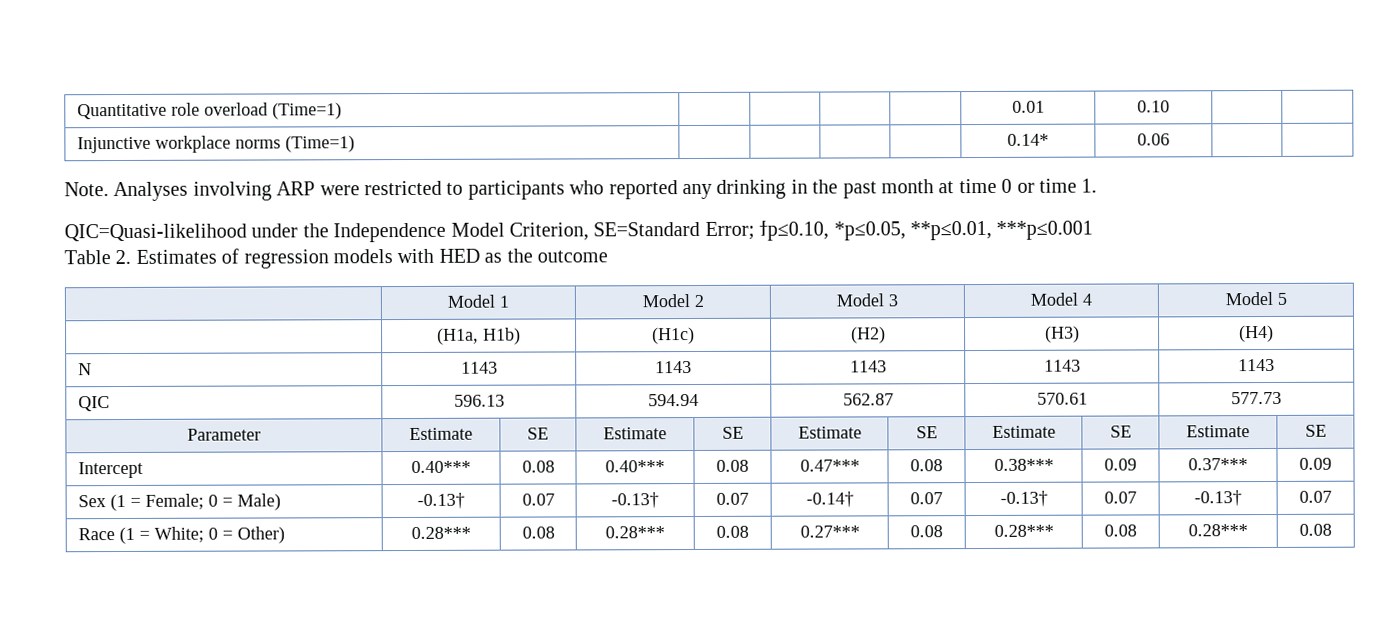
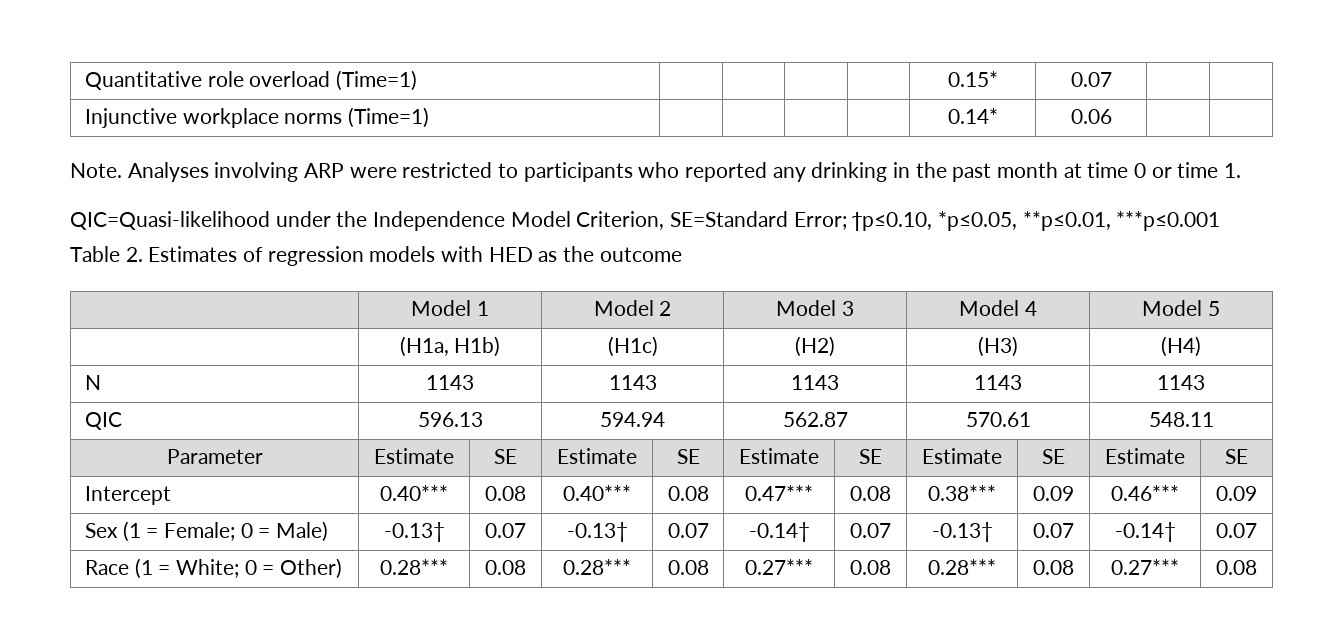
- Quantitative role overload (Time=1) | | | | | 0.01 | 0.10 | |
+ Quantitative role overload (Time=1) | | | | | 0.15* | 0.07 | |
- QIC | 596.13 | 594.94 | 562.87 | 570.61 | 577.73
+ QIC | 596.13 | 594.94 | 562.87 | 570.61 | 548.11
- Intercept | 0.40*** | 0.08 | 0.40*** | 0.08 | 0.47*** | 0.08 | 0.38*** | 0.09 | 0.37*** | 0.09
+ Intercept | 0.40*** | 0.08 | 0.40*** | 0.08 | 0.47*** | 0.08 | 0.38*** | 0.09 | 0.46*** | 0.09
- Sex (1 = Female; 0 = Male) | -0.13† | 0.07 | -0.13† | 0.07 | -0.14† | 0.07 | -0.13† | 0.07 | -0.13† | 0.07
+ Sex (1 = Female; 0 = Male) | -0.13† | 0.07 | -0.13† | 0.07 | -0.14† | 0.07 | -0.13† | 0.07 | -0.14† | 0.07
- Race (1 = White; 0 = Other) | 0.28*** | 0.08 | 0.28*** | 0.08 | 0.27*** | 0.08 | 0.28*** | 0.08 | 0.28*** | 0.08
+ Race (1 = White; 0 = Other) | 0.28*** | 0.08 | 0.28*** | 0.08 | 0.27*** | 0.08 | 0.28*** | 0.08 | 0.27*** | 0.08

